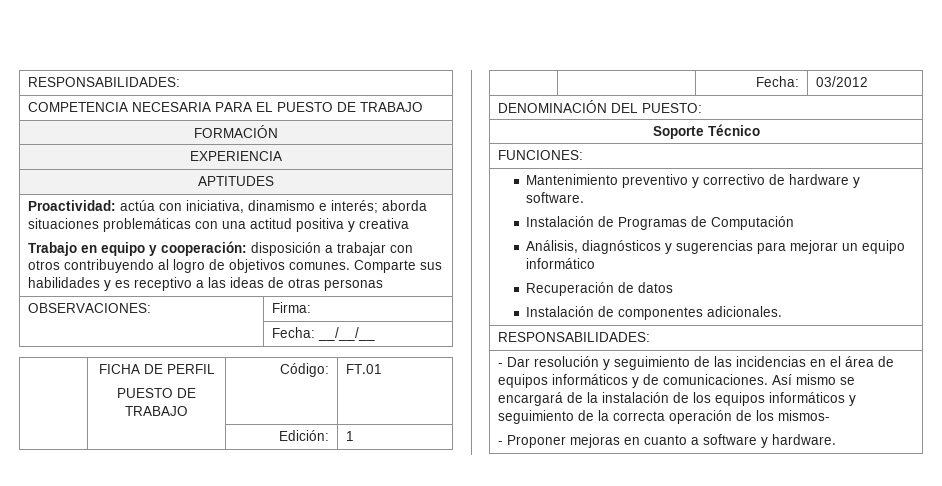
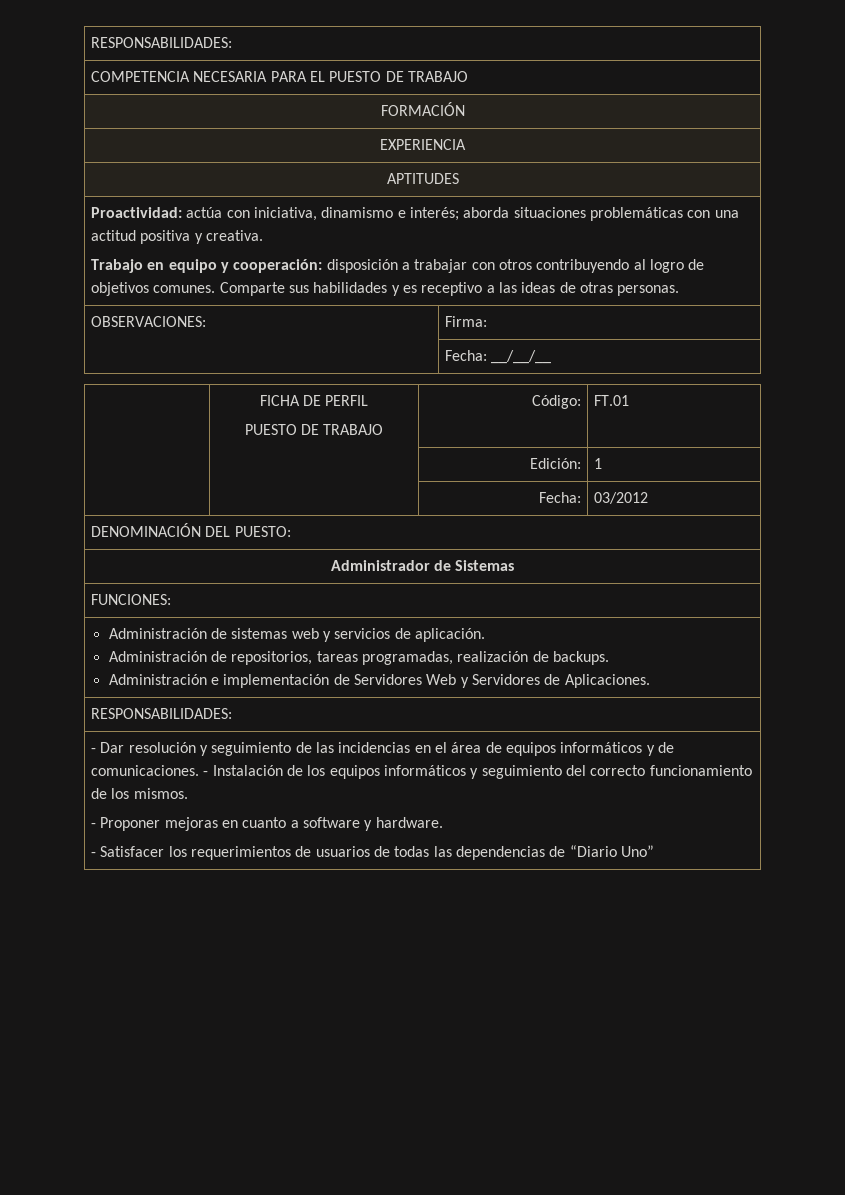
- Proactividad: actúa con iniciativa, dinamismo e interés; aborda situaciones problemáticas con una actitud positiva y creativa
+ Proactividad: actúa con iniciativa, dinamismo e interés; aborda situaciones problemáticas con una actitud positiva y creativa.
- Comparte sus habilidades y es receptivo a las ideas de otras personas
+ Comparte sus habilidades y es receptivo a las ideas de otras personas.
- Soporte Técnico
+ Administrador de Sistemas
  FUNCIONES:
- Mantenimiento preventivo y correctivo de hardware y software.
- Instalación de Programas de Computación
- Análisis, diagnósticos y sugerencias para mejorar un equipo informático
- Recuperación de datos
- Instalación de componentes adicionales.
+ Administración de sistemas web y servicios de aplicación.
+ Administración de repositorios, tareas programadas, realización de backups.
+ Administración e implementación de Servidores Web y Servidores de Aplicaciones.
- Así mismo se encargará de la instalación de los equipos informáticos y seguimiento de la correcta operación de los mismos-
+ - Instalación de los equipos informáticos y seguimiento del correcto funcionamiento de los mismos.
+ - Satisfacer los requerimientos de usuarios de todas las dependencias de “Diario Uno”

